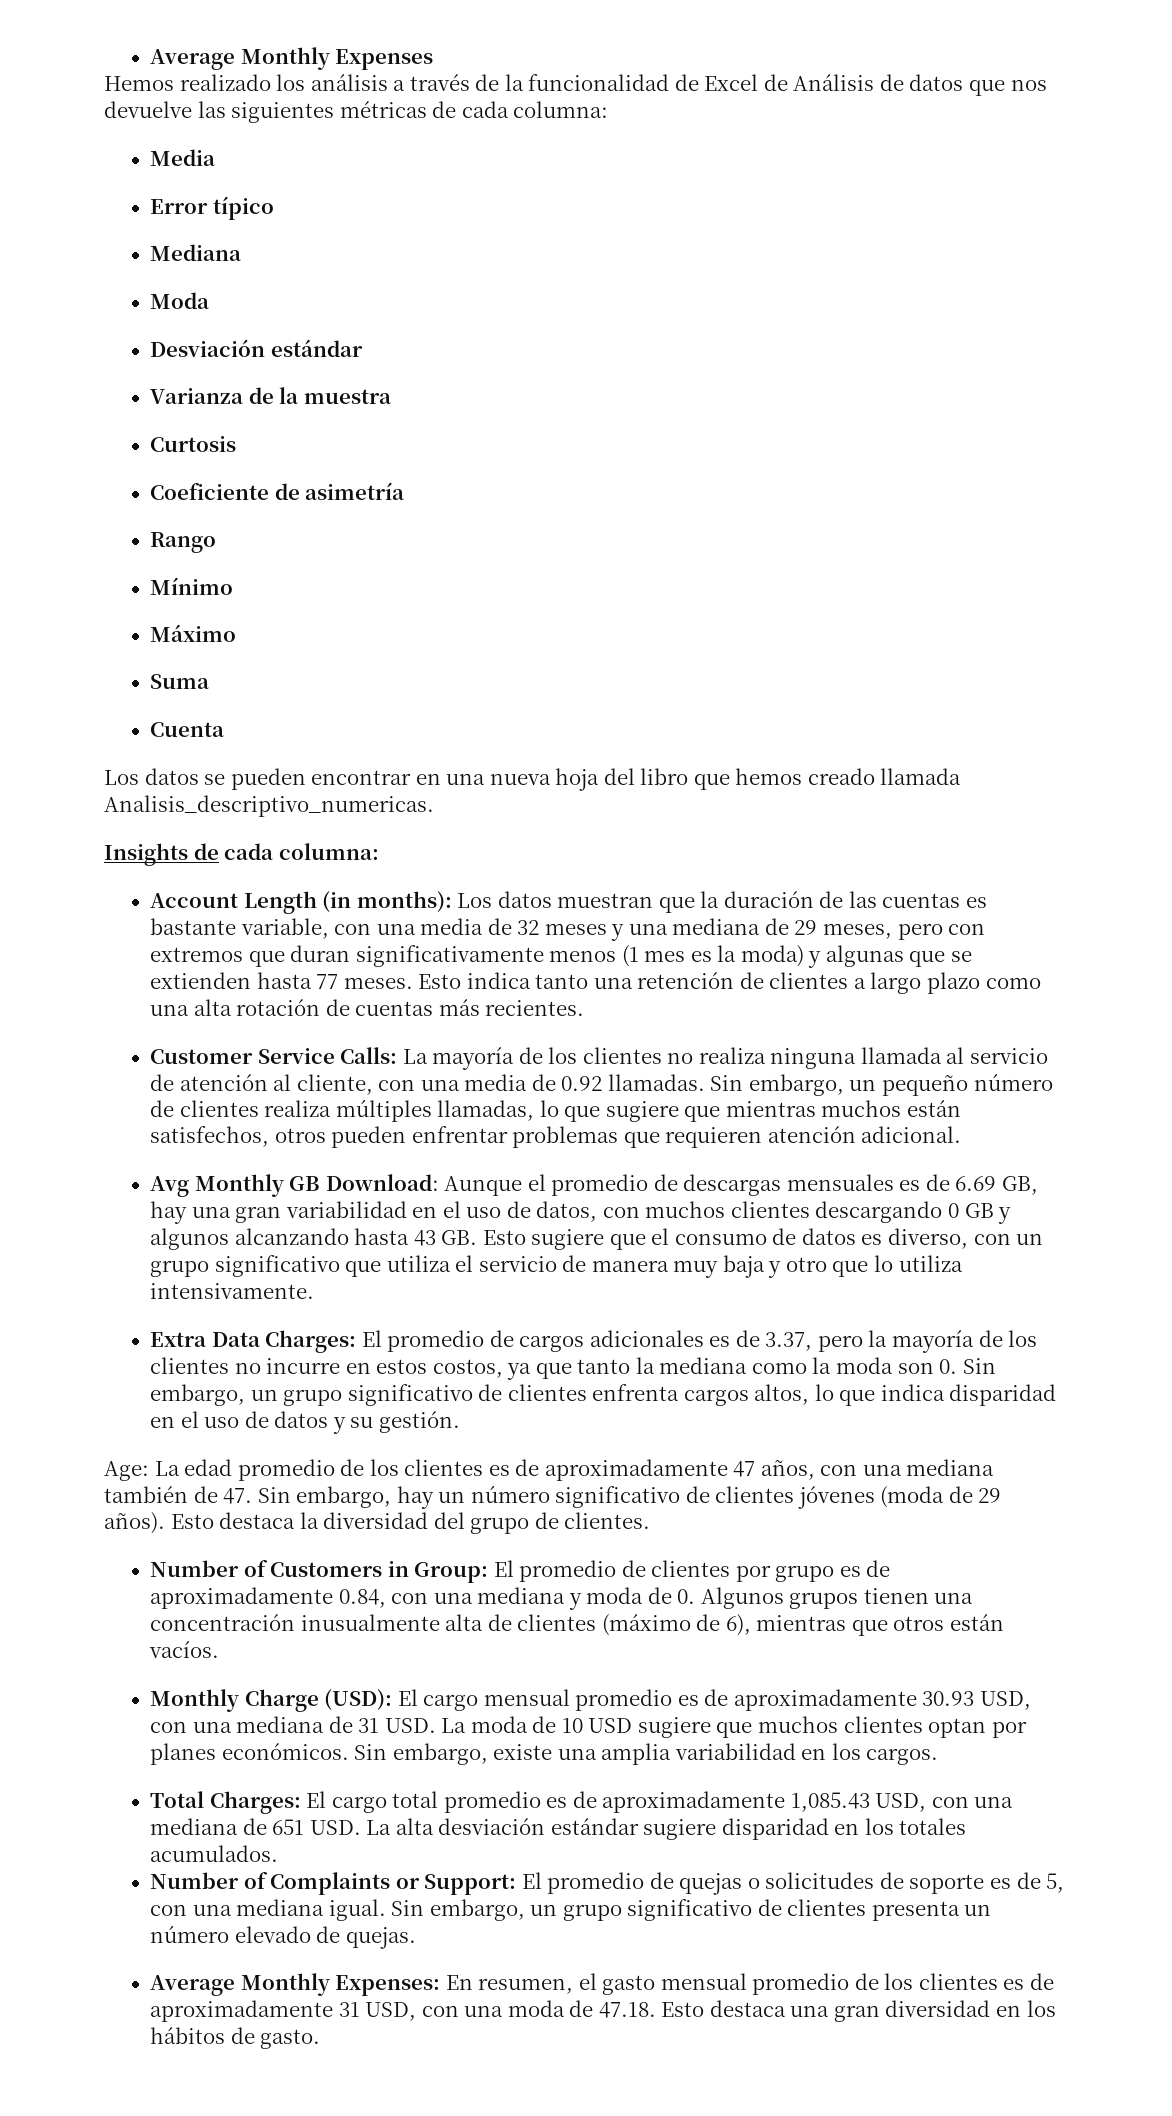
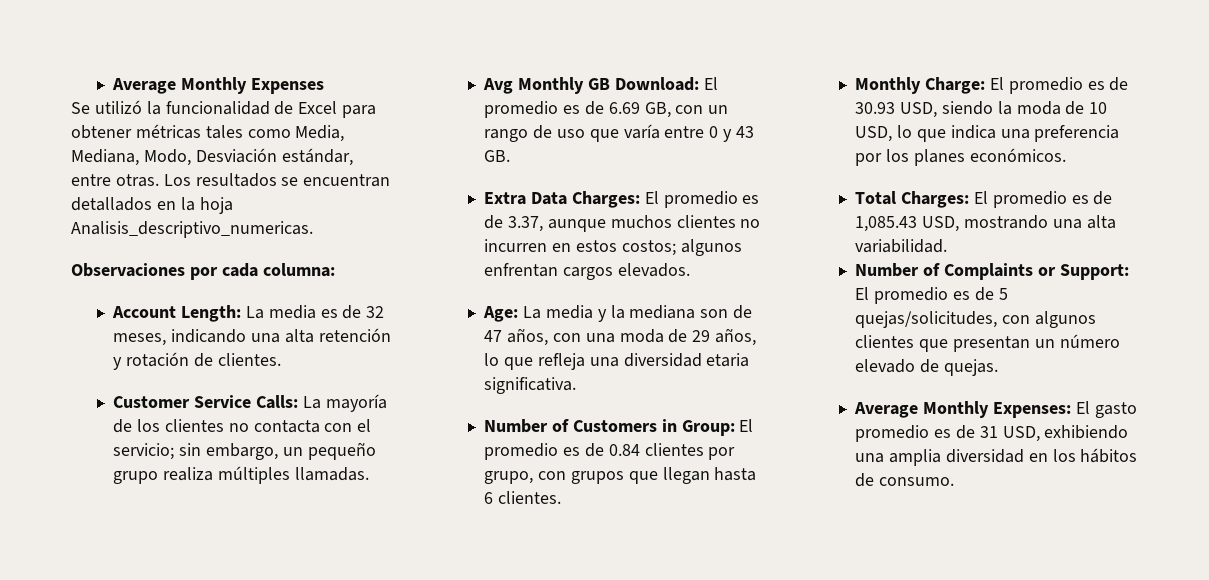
- Hemos realizado los análisis a través de la funcionalidad de Excel de Análisis de datos que nos devuelve las siguientes métricas de cada columna:
- Media
- Error típico
- Mediana
- Moda
- Desviación estándar
- Varianza de la muestra
- Curtosis
- Coeficiente de asimetría
- Rango
- Mínimo
- Máximo
- Suma
- Cuenta
- Los datos se pueden encontrar en una nueva hoja del libro que hemos creado llamada Analisis_descriptivo_numericas.
+ Se utilizó la funcionalidad de Excel para obtener métricas tales como Media, Mediana, Modo, Desviación estándar, entre otras. Los resultados se encuentran detallados en la hoja Analisis_descriptivo_numericas.
- Insights de cada columna:
+ Observaciones por cada columna:
- Account Length (in months): Los datos muestran que la duración de las cuentas es bastante variable, con una media de 32 meses y una mediana de 29 meses, pero con extremos que duran significativamente menos (1 mes es la moda) y algunas que se extienden hasta 77 meses. Esto indica tanto una retención de clientes a largo plazo como una alta rotación de cuentas más recientes.
+ Account Length: La media es de 32 meses, indicando una alta retención y rotación de clientes.
- Customer Service Calls: La mayoría de los clientes no realiza ninguna llamada al servicio de atención al cliente, con una media de 0.92 llamadas. Sin embargo, un pequeño número de clientes realiza múltiples llamadas, lo que sugiere que mientras muchos están satisfechos, otros pueden enfrentar problemas que requieren atención adicional.
- Avg Monthly GB Download: Aunque el promedio de descargas mensuales es de 6.69 GB, hay una gran variabilidad en el uso de datos, con muchos clientes descargando 0 GB y algunos alcanzando hasta 43 GB. Esto sugiere que el consumo de datos es diverso, con un grupo significativo que utiliza el servicio de manera muy baja y otro que lo utiliza intensivamente.
+ Customer Service Calls: La mayoría de los clientes no contacta con el servicio; sin embargo, un pequeño grupo realiza múltiples llamadas.
+ Avg Monthly GB Download: El promedio es de 6.69 GB, con un rango de uso que varía entre 0 y 43 GB.
- Extra Data Charges: El promedio de cargos adicionales es de 3.37, pero la mayoría de los clientes no incurre en estos costos, ya que tanto la mediana como la moda son 0. Sin embargo, un grupo significativo de clientes enfrenta cargos altos, lo que indica disparidad en el uso de datos y su gestión.
- Age: La edad promedio de los clientes es de aproximadamente 47 años, con una mediana también de 47. Sin embargo, hay un número significativo de clientes jóvenes (moda de 29 años). Esto destaca la diversidad del grupo de clientes.
+ Extra Data Charges: El promedio es de 3.37, aunque muchos clientes no incurren en estos costos; algunos enfrentan cargos elevados.
+ Age: La media y la mediana son de 47 años, con una moda de 29 años, lo que refleja una diversidad etaria significativa.
- Number of Customers in Group: El promedio de clientes por grupo es de aproximadamente 0.84, con una mediana y moda de 0. Algunos grupos tienen una concentración inusualmente alta de clientes (máximo de 6), mientras que otros están vacíos.
- Monthly Charge (USD): El cargo mensual promedio es de aproximadamente 30.93 USD, con una mediana de 31 USD. La moda de 10 USD sugiere que muchos clientes optan por planes económicos. Sin embargo, existe una amplia variabilidad en los cargos.
+ Number of Customers in Group: El promedio es de 0.84 clientes por grupo, con grupos que llegan hasta 6 clientes.
+ Monthly Charge: El promedio es de 30.93 USD, siendo la moda de 10 USD, lo que indica una preferencia por los planes económicos.
- Total Charges: El cargo total promedio es de aproximadamente 1,085.43 USD, con una mediana de 651 USD. La alta desviación estándar sugiere disparidad en los totales acumulados.
+ Total Charges: El promedio es de 1,085.43 USD, mostrando una alta variabilidad.
- Number of Complaints or Support: El promedio de quejas o solicitudes de soporte es de 5, con una mediana igual. Sin embargo, un grupo significativo de clientes presenta un número elevado de quejas.
+ Number of Complaints or Support: El promedio es de 5 quejas/solicitudes, con algunos clientes que presentan un número elevado de quejas.
- Average Monthly Expenses: En resumen, el gasto mensual promedio de los clientes es de aproximadamente 31 USD, con una moda de 47.18. Esto destaca una gran diversidad en los hábitos de gasto.
+ Average Monthly Expenses: El gasto promedio es de 31 USD, exhibiendo una amplia diversidad en los hábitos de consumo.

